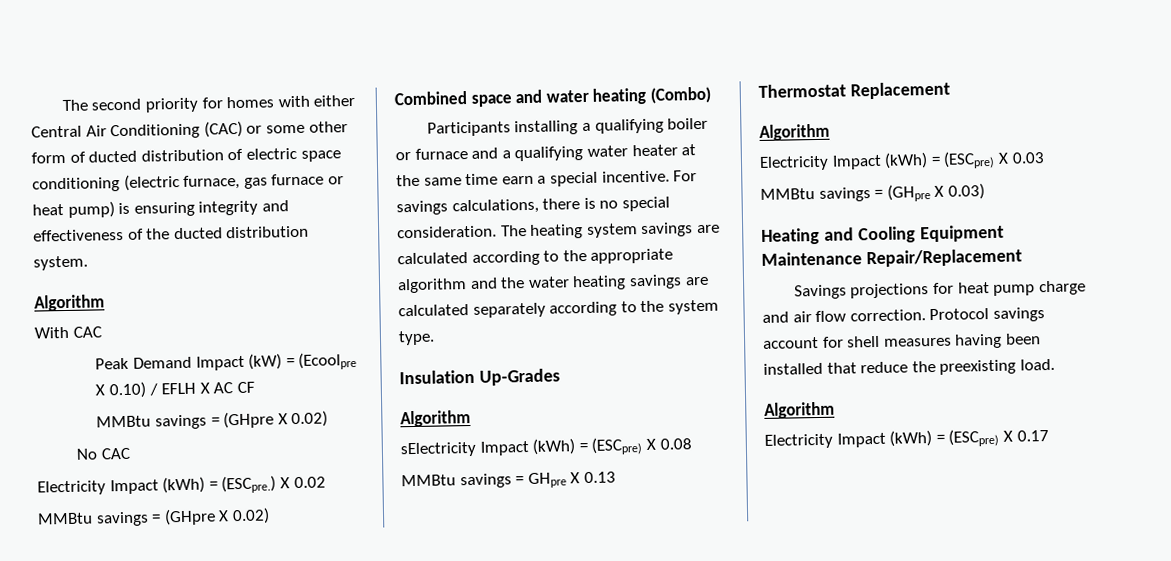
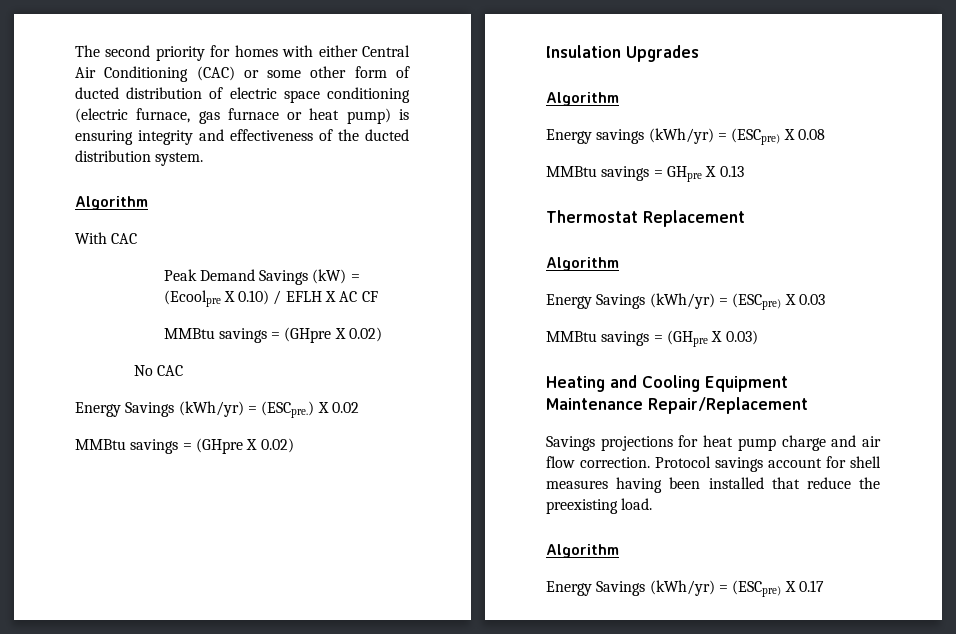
- Peak Demand Impact (kW) = (Ecoolpre X 0.10) / EFLH X AC CF
+ Peak Demand Savings (kW) = (Ecoolpre X 0.10) / EFLH X AC CF
- Electricity Impact (kWh) = (ESCpre.)
+ Energy Savings (kWh/yr) = (ESCpre.)
- Combined space and water heating (Combo)
- Participants installing a qualifying boiler or furnace and a qualifying water heater at the same time earn a special incentive. For savings calculations, there is no special consideration. The heating system savings are calculated according to the appropriate algorithm and the water heating savings are calculated separately according to the system type.
- Insulation Up-Grades
+ Insulation Upgrades
  Algorithm
- sElectricity Impact (kWh) = (ESCpre) X 0.08
+ Energy savings (kWh/yr) = (ESCpre) X 0.08
- Electricity Impact (kWh) = (ESCpre) X 0.03
+ Energy Savings (kWh/yr) = (ESCpre) X 0.03
- Electricity Impact (kWh) = (ESCpre) X 0.17
+ Energy Savings (kWh/yr) = (ESCpre) X 0.17

